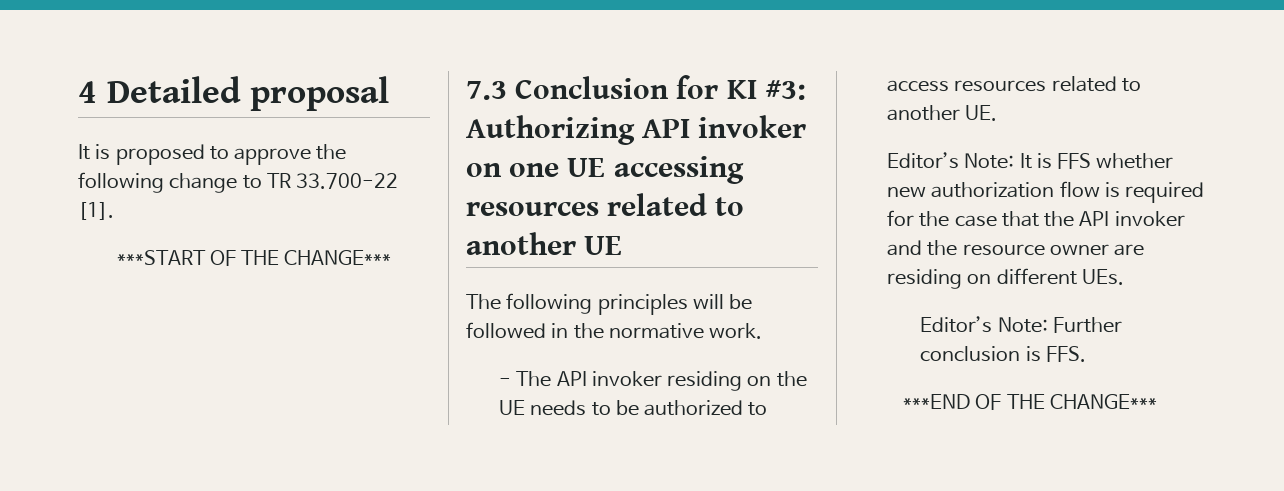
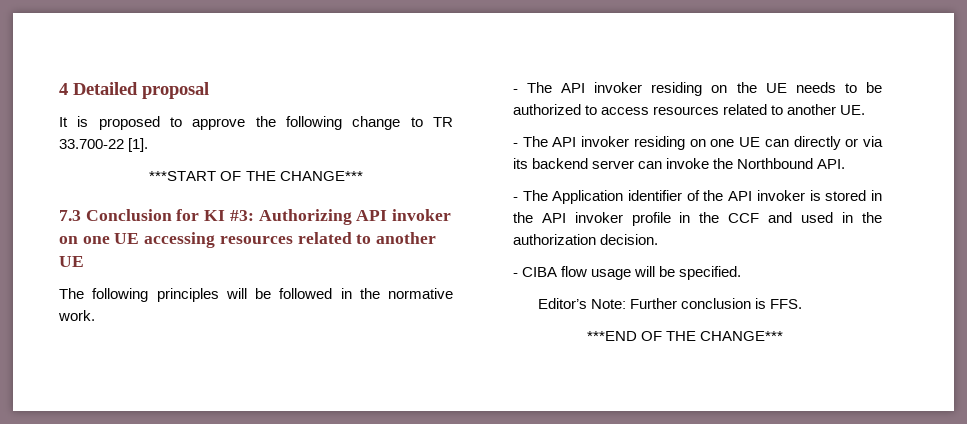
- Editor’s Note: It is FFS whether new authorization flow is required for the case that the API invoker and the resource owner are residing on different UEs.
+ - The API invoker residing on one UE can directly or via its backend server can invoke the Northbound API.
+ - The Application identifier of the API invoker is stored in the API invoker profile in the CCF and used in the authorization decision.
+ - CIBA flow usage will be specified.

